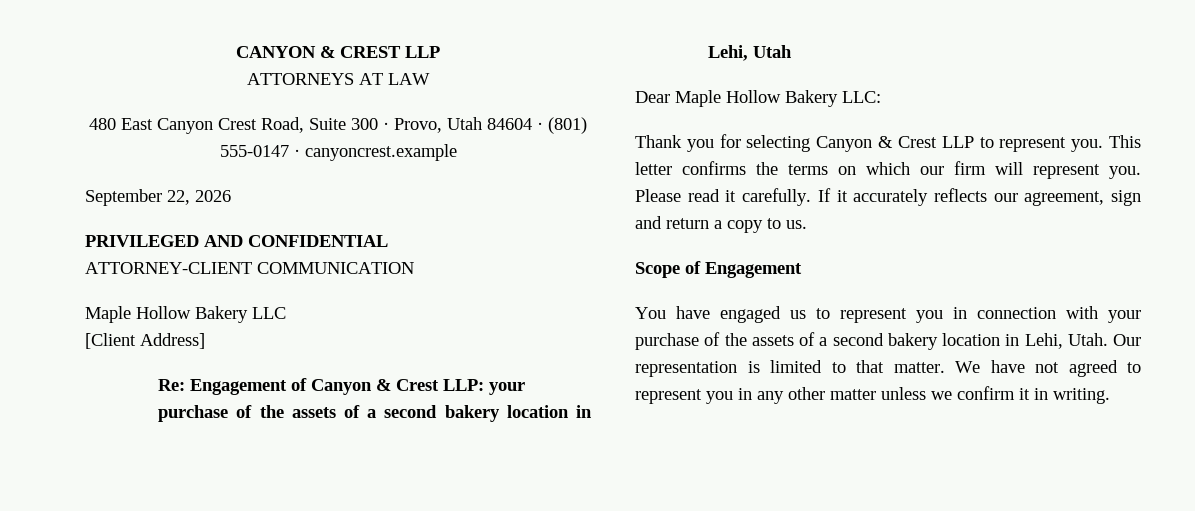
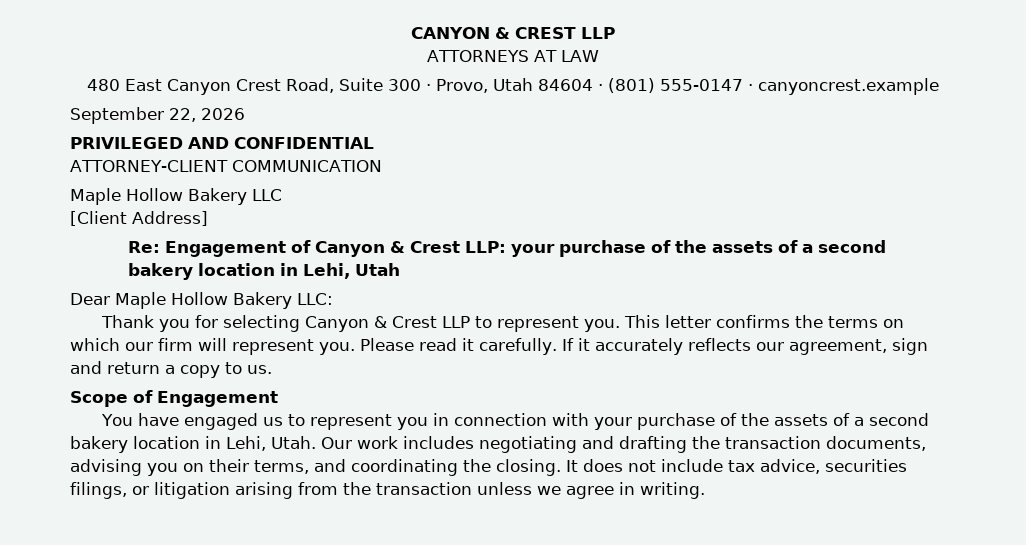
- Our representation is limited to that matter. We have not agreed to represent you in any other matter unless we confirm it in writing.
+ Our work includes negotiating and drafting the transaction documents, advising you on their terms, and coordinating the closing. It does not include tax advice, securities filings, or litigation arising from the transaction unless we agree in writing.

